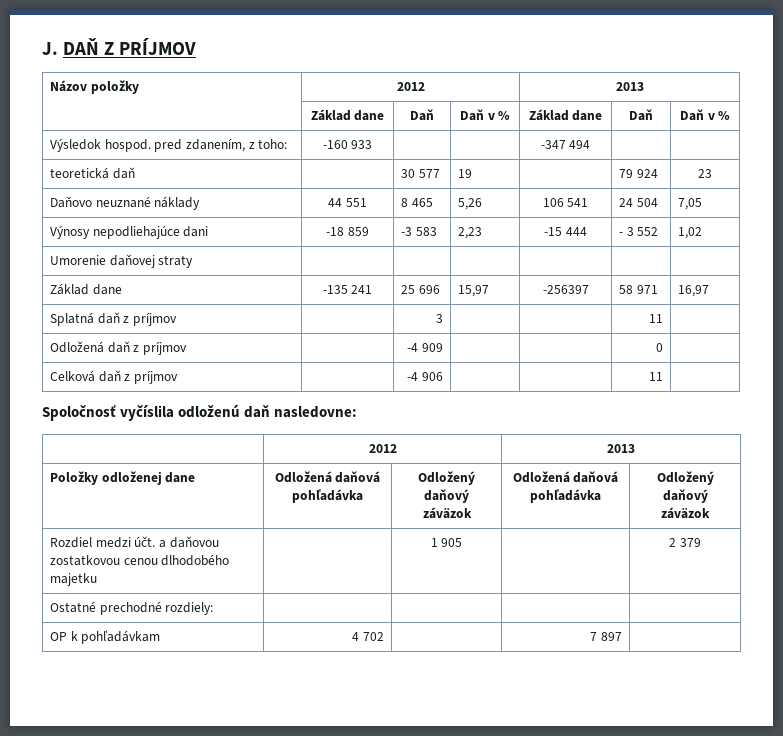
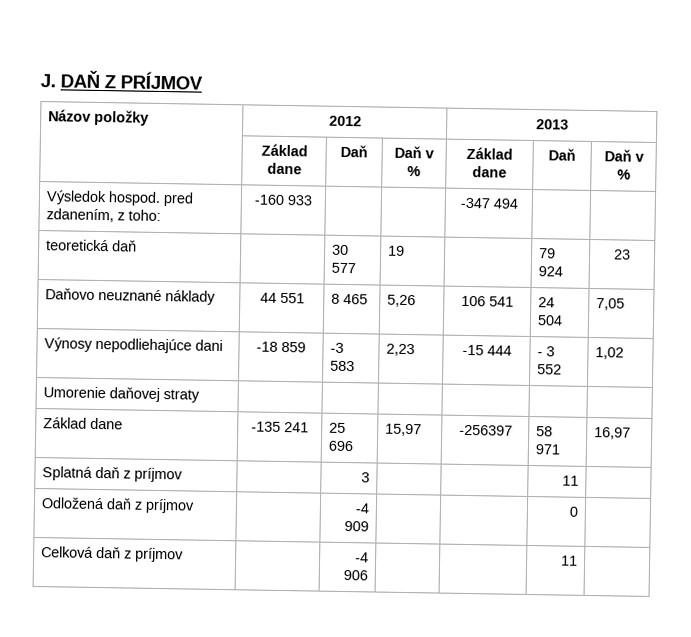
- Spoločnosť vyčíslila odloženú daň nasledovne:
- | 2012 | 2013
- Položky odloženej dane | Odložená daňová pohľadávka | Odložený daňový záväzok | Odložená daňová pohľadávka | Odložený daňový záväzok
- Rozdiel medzi účt. a daňovou zostatkovou cenou dlhodobého majetku | | 1 905 | | 2 379
- Ostatné prechodné rozdiely: | | | |
- OP k pohľadávkam | 4 702 | | 7 897 |

